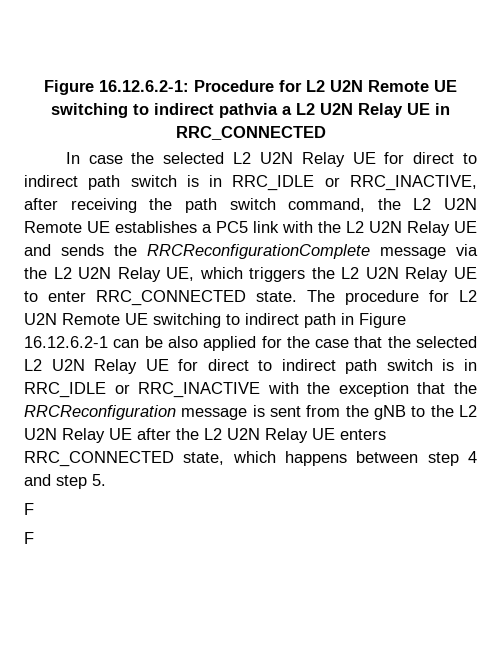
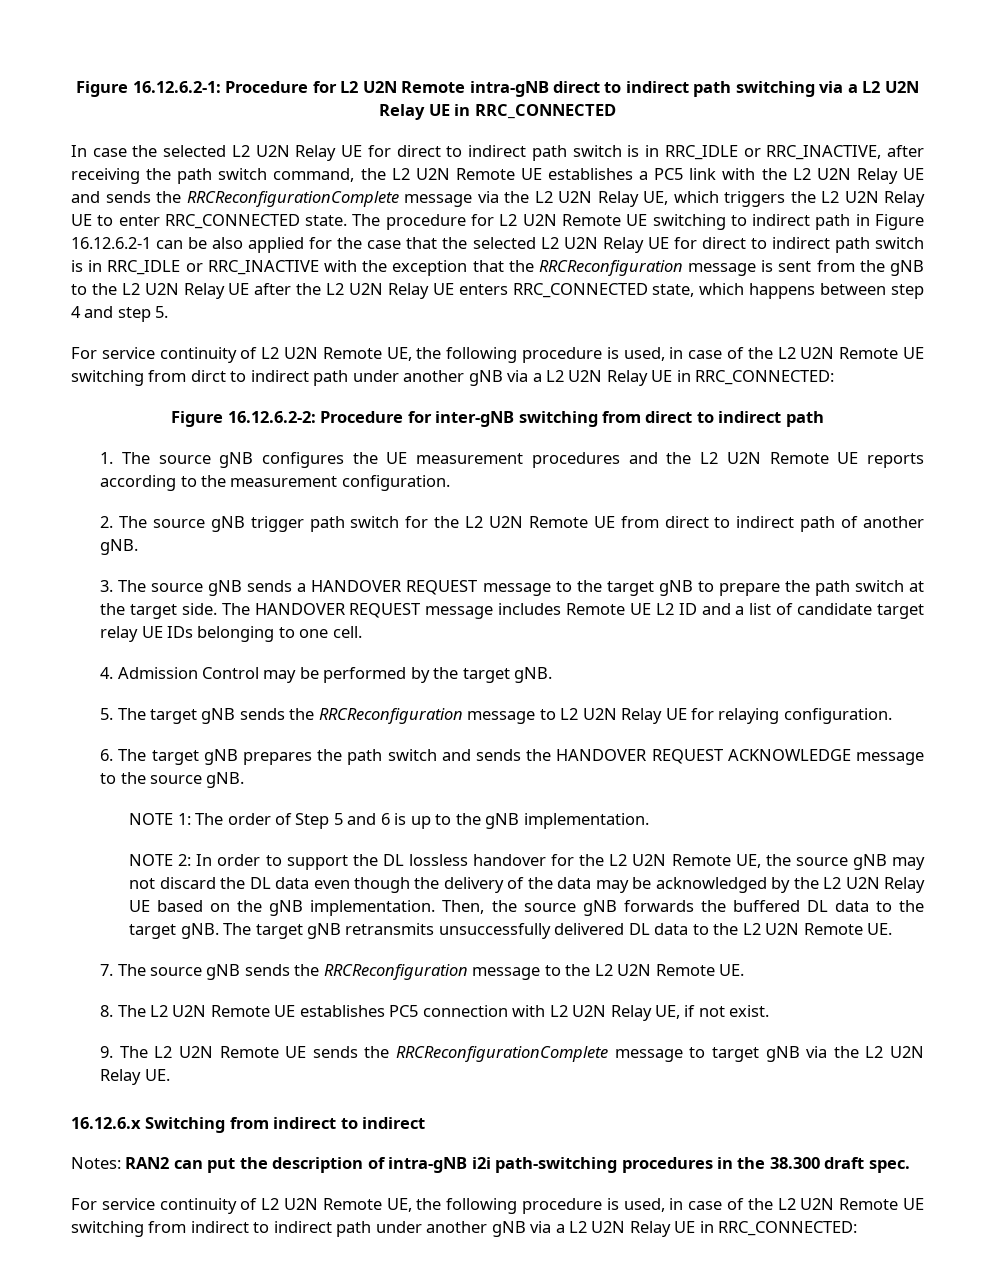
- Figure 16.12.6.2-1: Procedure for L2 U2N Remote UE switching to indirect pathvia a L2 U2N Relay UE in RRC_CONNECTED
+ Figure 16.12.6.2-1: Procedure for L2 U2N Remote intra-gNB direct to indirect path switching via a L2 U2N Relay UE in RRC_CONNECTED
  The procedure for L2 U2N Remote UE switching to indirect path in Figure 16.12.6.2-1 can be also applied for the case that the selected L2 U2N Relay UE for direct to indirect path switch is in RRC_IDLE or RRC_INACTIVE with the exception that the RRCReconfiguration message is sent from the gNB to the L2 U2N Relay UE after the L2 U2N Relay UE enters RRC_CONNECTED state, which happens between step 4 and step 5.
- F
- F
+ For service continuity of L2 U2N Remote UE, the following procedure is used, in case of the L2 U2N Remote UE switching from dirct to indirect path under another gNB via a L2 U2N Relay UE in RRC_CONNECTED:
+ Figure 16.12.6.2-2: Procedure for inter-gNB switching from direct to indirect path
+ 1. The source gNB configures the UE measurement procedures and the L2 U2N Remote UE reports according to the measurement configuration.
+ 2. The source gNB trigger path switch for the L2 U2N Remote UE from direct to indirect path of another gNB.
+ 3. The source gNB sends a HANDOVER REQUEST message to the target gNB to prepare the path switch at the target side. The HANDOVER REQUEST message includes Remote UE L2 ID and a list of candidate target relay UE IDs belonging to one cell.
+ 4. Admission Control may be performed by the target gNB.
+ 5. The target gNB sends the RRCReconfiguration message to L2 U2N Relay UE for relaying configuration.
+ 6. The target gNB prepares the path switch and sends the HANDOVER REQUEST ACKNOWLEDGE message to the source gNB.
+ NOTE 1: The order of Step 5 and 6 is up to the gNB implementation.
+ NOTE 2: In order to support the DL lossless handover for the L2 U2N Remote UE, the source gNB may not discard the DL data even though the delivery of the data may be acknowledged by the L2 U2N Relay UE based on the gNB implementation. Then, the source gNB forwards the buffered DL data to the target gNB. The target gNB retransmits unsuccessfully delivered DL data to the L2 U2N Remote UE.
+ 7. The source gNB sends the RRCReconfiguration message to the L2 U2N Remote UE.
+ 8. The L2 U2N Remote UE establishes PC5 connection with L2 U2N Relay UE, if not exist.
+ 9. The L2 U2N Remote UE sends the RRCReconfigurationComplete message to target gNB via the L2 U2N Relay UE.
+ 16.12.6.x Switching from indirect to indirect
+ Notes: RAN2 can put the description of intra-gNB i2i path-switching procedures in the 38.300 draft spec.
+ For service continuity of L2 U2N Remote UE, the following procedure is used, in case of the L2 U2N Remote UE switching from indirect to indirect path under another gNB via a L2 U2N Relay UE in RRC_CONNECTED:

